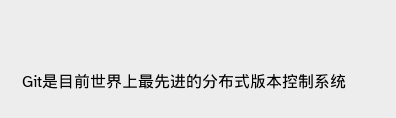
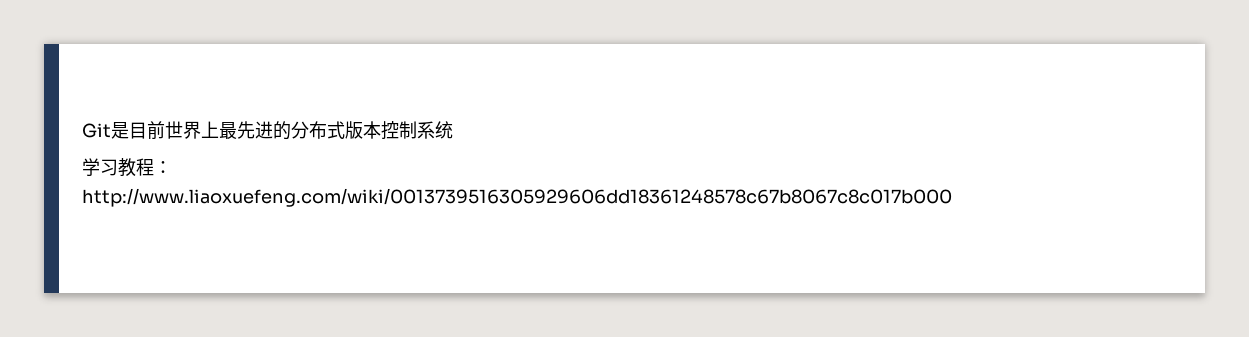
+ 学习教程：
+ http://www.liaoxuefeng.com/wiki/0013739516305929606dd18361248578c67b8067c8c017b000

